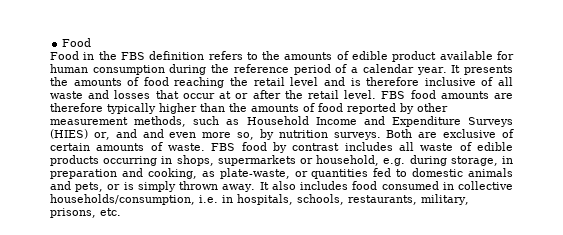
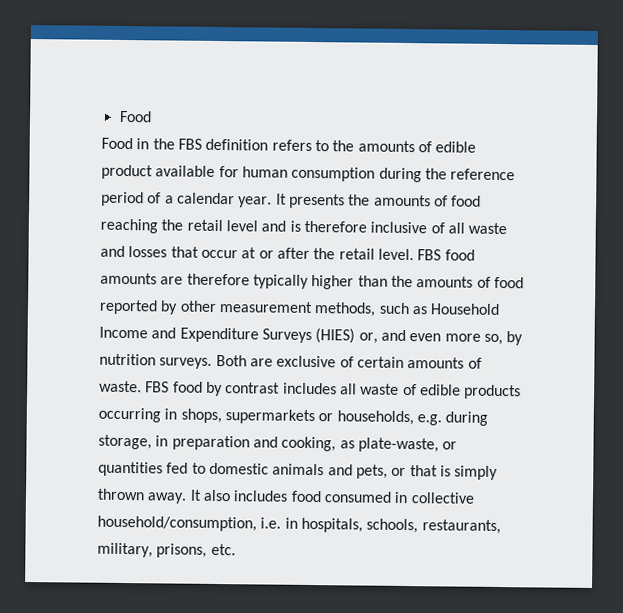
- FBS food amounts are therefore typically higher than the amounts of food reported by other measurement methods, such as Household Income and Expenditure Surveys (HIES) or, and and even more so, by nutrition surveys.
+ FBS food amounts are therefore typically higher than the amounts of food reported by other measurement methods, such as Household Income and Expenditure Surveys (HIES) or, and even more so, by nutrition surveys.
- FBS food by contrast includes all waste of edible products occurring in shops, supermarkets or household, e.g. during storage, in preparation and cooking, as plate-waste, or quantities fed to domestic animals and pets, or is simply thrown away.
+ FBS food by contrast includes all waste of edible products occurring in shops, supermarkets or households, e.g. during storage, in preparation and cooking, as plate-waste, or quantities fed to domestic animals and pets, or that is simply thrown away.
- It also includes food consumed in collective households/consumption, i.e. in hospitals, schools, restaurants, military, prisons, etc.
+ It also includes food consumed in collective household/consumption, i.e. in hospitals, schools, restaurants, military, prisons, etc.

